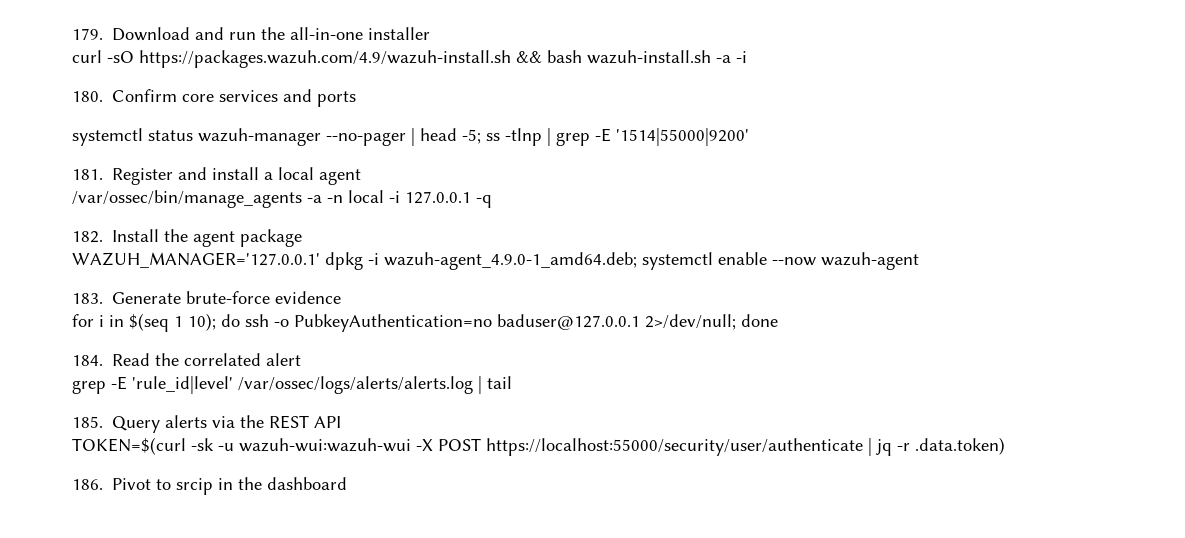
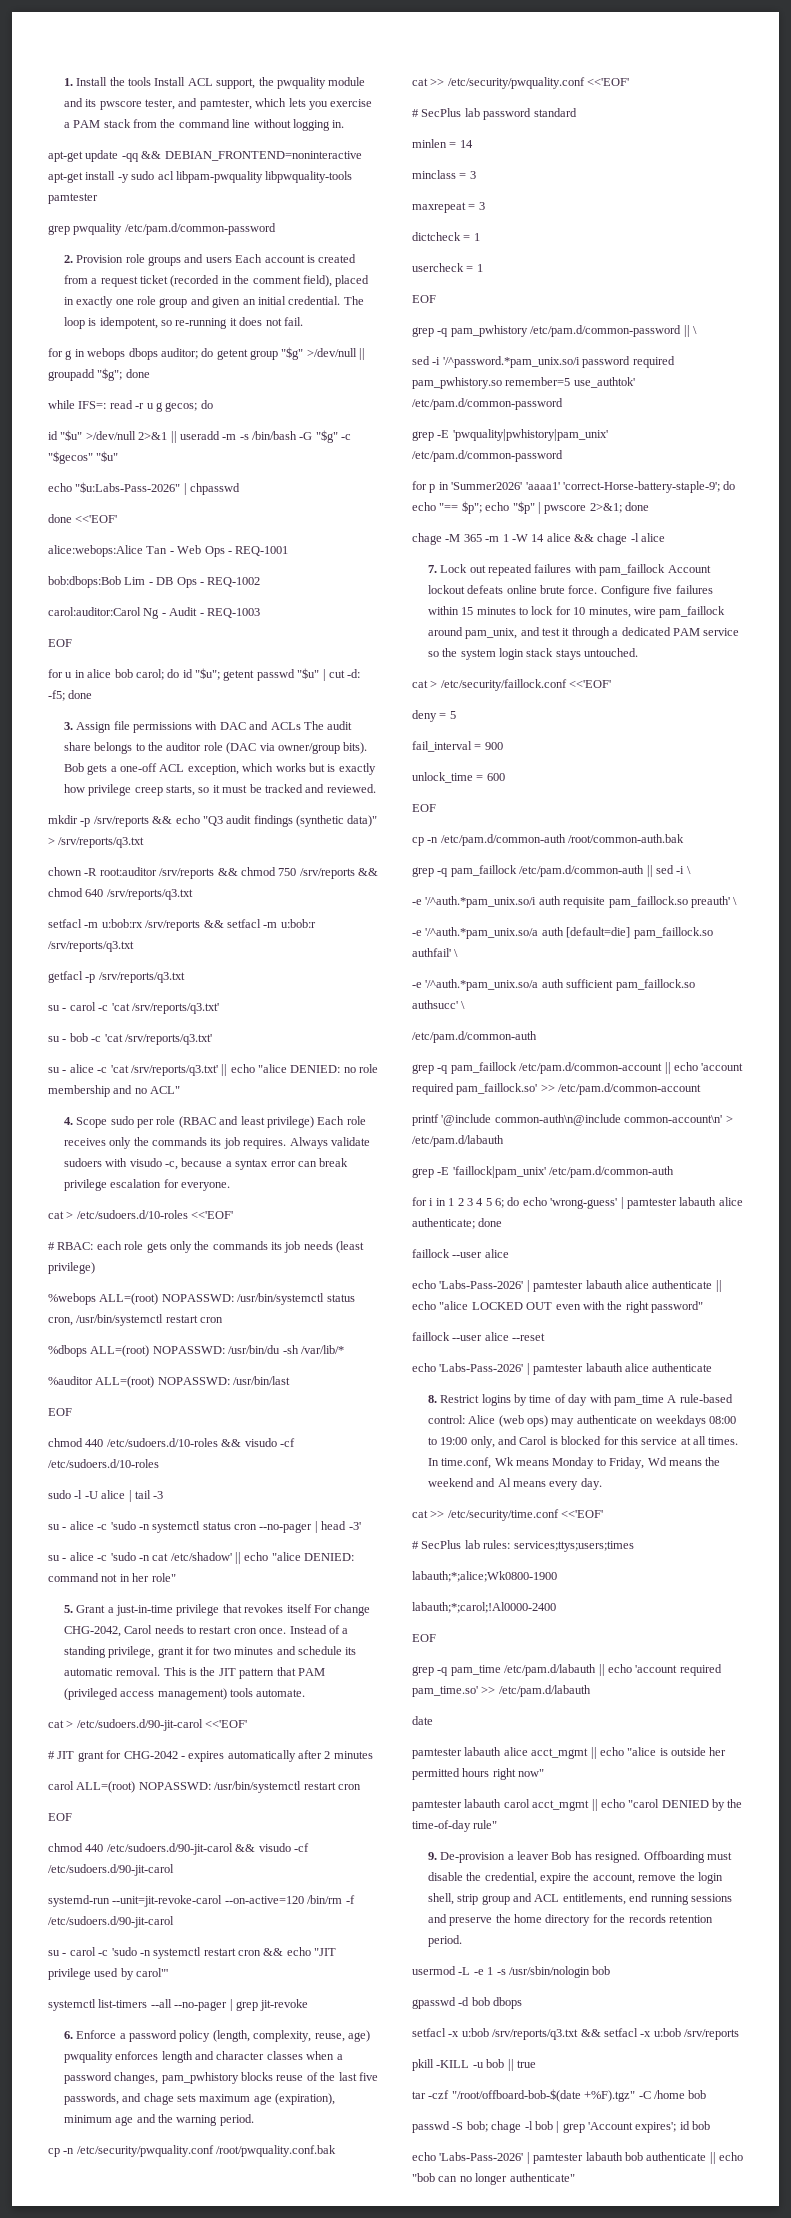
- 179. Download and run the all-in-one installer
- curl -sO https://packages.wazuh.com/4.9/wazuh-install.sh && bash wazuh-install.sh -a -i
- 180. Confirm core services and ports
- systemctl status wazuh-manager --no-pager | head -5; ss -tlnp | grep -E '1514|55000|9200'
- 181. Register and install a local agent
- /var/ossec/bin/manage_agents -a -n local -i 127.0.0.1 -q
- 182. Install the agent package
- WAZUH_MANAGER='127.0.0.1' dpkg -i wazuh-agent_4.9.0-1_amd64.deb; systemctl enable --now wazuh-agent
- 183. Generate brute-force evidence
- for i in $(seq 1 10); do ssh -o PubkeyAuthentication=no baduser@127.0.0.1 2>/dev/null; done
- 184. Read the correlated alert
- grep -E 'rule_id|level' /var/ossec/logs/alerts/alerts.log | tail
- 185. Query alerts via the REST API
- TOKEN=$(curl -sk -u wazuh-wui:wazuh-wui -X POST https://localhost:55000/security/user/authenticate | jq -r .data.token)
- 186. Pivot to srcip in the dashboard
+ 1. Install the tools Install ACL support, the pwquality module and its pwscore tester, and pamtester, which lets you exercise a PAM stack from the command line without logging in.
+ apt-get update -qq && DEBIAN_FRONTEND=noninteractive apt-get install -y sudo acl libpam-pwquality libpwquality-tools pamtester
+ grep pwquality /etc/pam.d/common-password
+ 2. Provision role groups and users Each account is created from a request ticket (recorded in the comment field), placed in exactly one role group and given an initial credential. The loop is idempotent, so re-running it does not fail.
+ for g in webops dbops auditor; do getent group "$g" >/dev/null || groupadd "$g"; done
+ while IFS=: read -r u g gecos; do
+ id "$u" >/dev/null 2>&1 || useradd -m -s /bin/bash -G "$g" -c "$gecos" "$u"
+ echo "$u:Labs-Pass-2026" | chpasswd
+ done <<'EOF'
+ alice:webops:Alice Tan - Web Ops - REQ-1001
+ bob:dbops:Bob Lim - DB Ops - REQ-1002
+ carol:auditor:Carol Ng - Audit - REQ-1003
+ EOF
+ for u in alice bob carol; do id "$u"; getent passwd "$u" | cut -d: -f5; done
+ 3. Assign file permissions with DAC and ACLs The audit share belongs to the auditor role (DAC via owner/group bits). Bob gets a one-off ACL exception, which works but is exactly how privilege creep starts, so it must be tracked and reviewed.
+ mkdir -p /srv/reports && echo "Q3 audit findings (synthetic data)" > /srv/reports/q3.txt
+ chown -R root:auditor /srv/reports && chmod 750 /srv/reports && chmod 640 /srv/reports/q3.txt
+ setfacl -m u:bob:rx /srv/reports && setfacl -m u:bob:r /srv/reports/q3.txt
+ getfacl -p /srv/reports/q3.txt
+ su - carol -c 'cat /srv/reports/q3.txt'
+ su - bob -c 'cat /srv/reports/q3.txt'
+ su - alice -c 'cat /srv/reports/q3.txt' || echo "alice DENIED: no role membership and no ACL"
+ 4. Scope sudo per role (RBAC and least privilege) Each role receives only the commands its job requires. Always validate sudoers with visudo -c, because a syntax error can break privilege escalation for everyone.
+ cat > /etc/sudoers.d/10-roles <<'EOF'
+ # RBAC: each role gets only the commands its job needs (least privilege)
+ %webops ALL=(root) NOPASSWD: /usr/bin/systemctl status cron, /usr/bin/systemctl restart cron
+ %dbops ALL=(root) NOPASSWD: /usr/bin/du -sh /var/lib/*
+ %auditor ALL=(root) NOPASSWD: /usr/bin/last
+ EOF
+ chmod 440 /etc/sudoers.d/10-roles && visudo -cf /etc/sudoers.d/10-roles
+ sudo -l -U alice | tail -3
+ su - alice -c 'sudo -n systemctl status cron --no-pager | head -3'
+ su - alice -c 'sudo -n cat /etc/shadow' || echo "alice DENIED: command not in her role"
+ 5. Grant a just-in-time privilege that revokes itself For change CHG-2042, Carol needs to restart cron once. Instead of a standing privilege, grant it for two minutes and schedule its automatic removal. This is the JIT pattern that PAM (privileged access management) tools automate.
+ cat > /etc/sudoers.d/90-jit-carol <<'EOF'
+ # JIT grant for CHG-2042 - expires automatically after 2 minutes
+ carol ALL=(root) NOPASSWD: /usr/bin/systemctl restart cron
+ EOF
+ chmod 440 /etc/sudoers.d/90-jit-carol && visudo -cf /etc/sudoers.d/90-jit-carol
+ systemd-run --unit=jit-revoke-carol --on-active=120 /bin/rm -f /etc/sudoers.d/90-jit-carol
+ su - carol -c 'sudo -n systemctl restart cron && echo "JIT privilege used by carol"'
+ systemctl list-timers --all --no-pager | grep jit-revoke
+ 6. Enforce a password policy (length, complexity, reuse, age) pwquality enforces length and character classes when a password changes, pam_pwhistory blocks reuse of the last five passwords, and chage sets maximum age (expiration), minimum age and the warning period.
+ cp -n /etc/security/pwquality.conf /root/pwquality.conf.bak
+ cat >> /etc/security/pwquality.conf <<'EOF'
+ # SecPlus lab password standard
+ minlen = 14
+ minclass = 3
+ maxrepeat = 3
+ dictcheck = 1
+ usercheck = 1
+ EOF
+ grep -q pam_pwhistory /etc/pam.d/common-password || \
+ sed -i '/^password.*pam_unix.so/i password required pam_pwhistory.so remember=5 use_authtok' /etc/pam.d/common-password
+ grep -E 'pwquality|pwhistory|pam_unix' /etc/pam.d/common-password
+ for p in 'Summer2026' 'aaaa1' 'correct-Horse-battery-staple-9'; do echo "== $p"; echo "$p" | pwscore 2>&1; done
+ chage -M 365 -m 1 -W 14 alice && chage -l alice
+ 7. Lock out repeated failures with pam_faillock Account lockout defeats online brute force. Configure five failures within 15 minutes to lock for 10 minutes, wire pam_faillock around pam_unix, and test it through a dedicated PAM service so the system login stack stays untouched.
+ cat > /etc/security/faillock.conf <<'EOF'
+ deny = 5
+ fail_interval = 900
+ unlock_time = 600
+ EOF
+ cp -n /etc/pam.d/common-auth /root/common-auth.bak
+ grep -q pam_faillock /etc/pam.d/common-auth || sed -i \
+ -e '/^auth.*pam_unix.so/i auth requisite pam_faillock.so preauth' \
+ -e '/^auth.*pam_unix.so/a auth [default=die] pam_faillock.so authfail' \
+ -e '/^auth.*pam_unix.so/a auth sufficient pam_faillock.so authsucc' \
+ /etc/pam.d/common-auth
+ grep -q pam_faillock /etc/pam.d/common-account || echo 'account required pam_faillock.so' >> /etc/pam.d/common-account
+ printf '@include common-auth\n@include common-account\n' > /etc/pam.d/labauth
+ grep -E 'faillock|pam_unix' /etc/pam.d/common-auth
+ for i in 1 2 3 4 5 6; do echo 'wrong-guess' | pamtester labauth alice authenticate; done
+ faillock --user alice
+ echo 'Labs-Pass-2026' | pamtester labauth alice authenticate || echo "alice LOCKED OUT even with the right password"
+ faillock --user alice --reset
+ echo 'Labs-Pass-2026' | pamtester labauth alice authenticate
+ 8. Restrict logins by time of day with pam_time A rule-based control: Alice (web ops) may authenticate on weekdays 08:00 to 19:00 only, and Carol is blocked for this service at all times. In time.conf, Wk means Monday to Friday, Wd means the weekend and Al means every day.
+ cat >> /etc/security/time.conf <<'EOF'
+ # SecPlus lab rules: services;ttys;users;times
+ labauth;*;alice;Wk0800-1900
+ labauth;*;carol;!Al0000-2400
+ EOF
+ grep -q pam_time /etc/pam.d/labauth || echo 'account required pam_time.so' >> /etc/pam.d/labauth
+ date
+ pamtester labauth alice acct_mgmt || echo "alice is outside her permitted hours right now"
+ pamtester labauth carol acct_mgmt || echo "carol DENIED by the time-of-day rule"
+ 9. De-provision a leaver Bob has resigned. Offboarding must disable the credential, expire the account, remove the login shell, strip group and ACL entitlements, end running sessions and preserve the home directory for the records retention period.
+ usermod -L -e 1 -s /usr/sbin/nologin bob
+ gpasswd -d bob dbops
+ setfacl -x u:bob /srv/reports/q3.txt && setfacl -x u:bob /srv/reports
+ pkill -KILL -u bob || true
+ tar -czf "/root/offboard-bob-$(date +%F).tgz" -C /home bob
+ passwd -S bob; chage -l bob | grep 'Account expires'; id bob
+ echo 'Labs-Pass-2026' | pamtester labauth bob authenticate || echo "bob can no longer authenticate"

